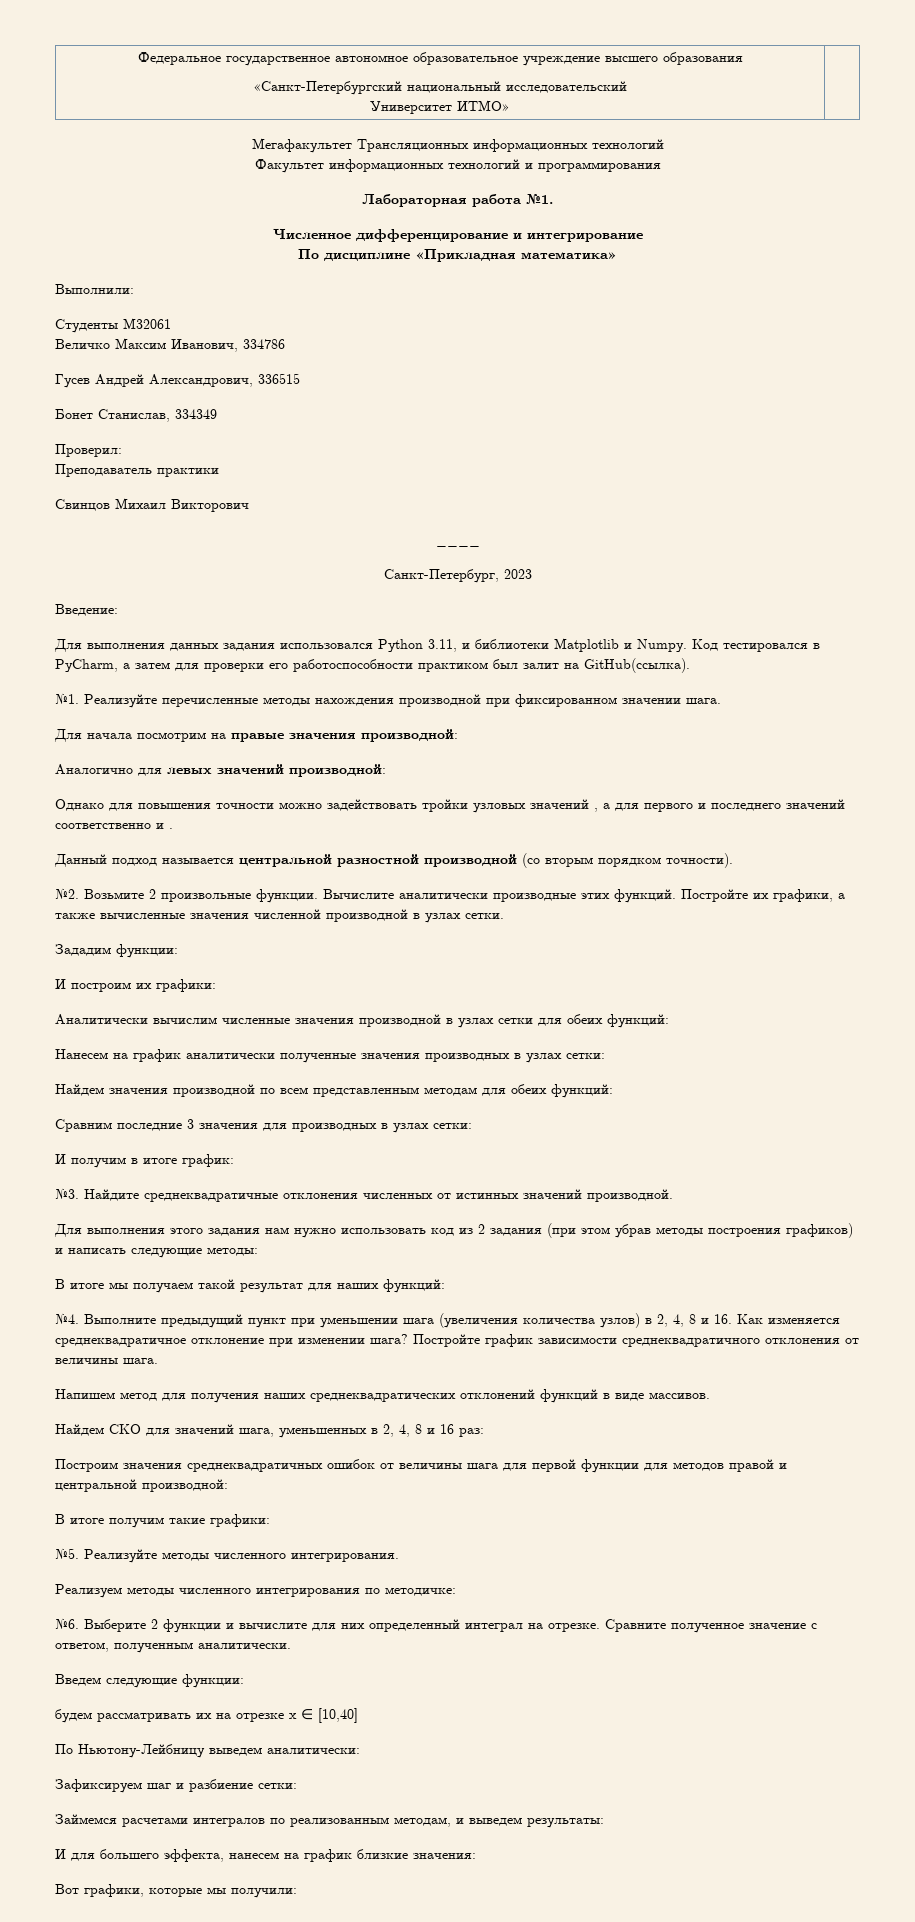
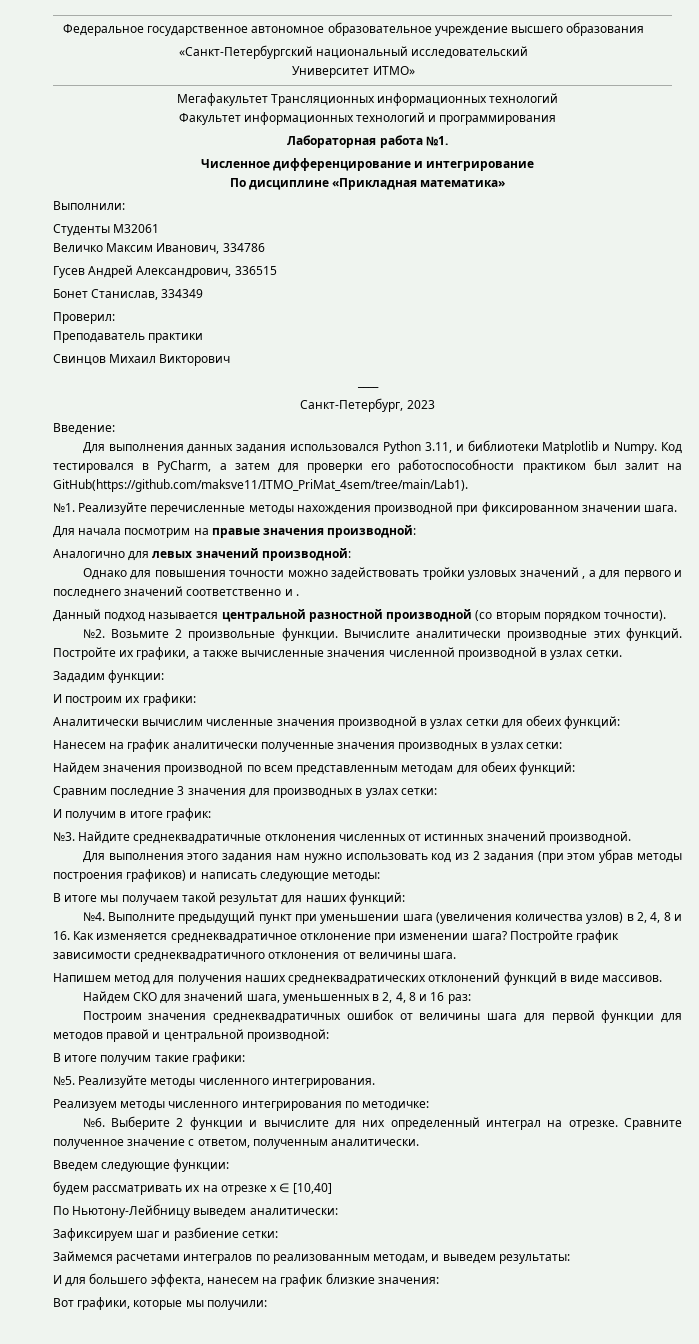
- Код тестировался в PyCharm, а затем для проверки его работоспособности практиком был залит на GitHub(ссылка).
+ Код тестировался в PyCharm, а затем для проверки его работоспособности практиком был залит на GitHub(https://github.com/maksve11/ITMO_PriMat_4sem/tree/main/Lab1).

